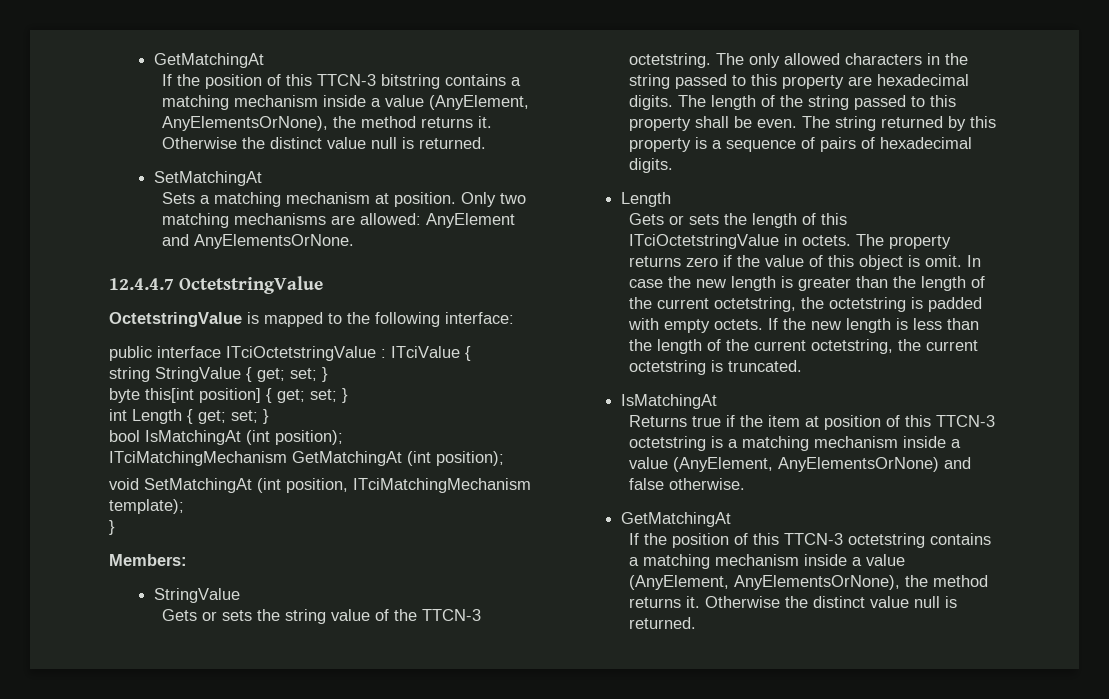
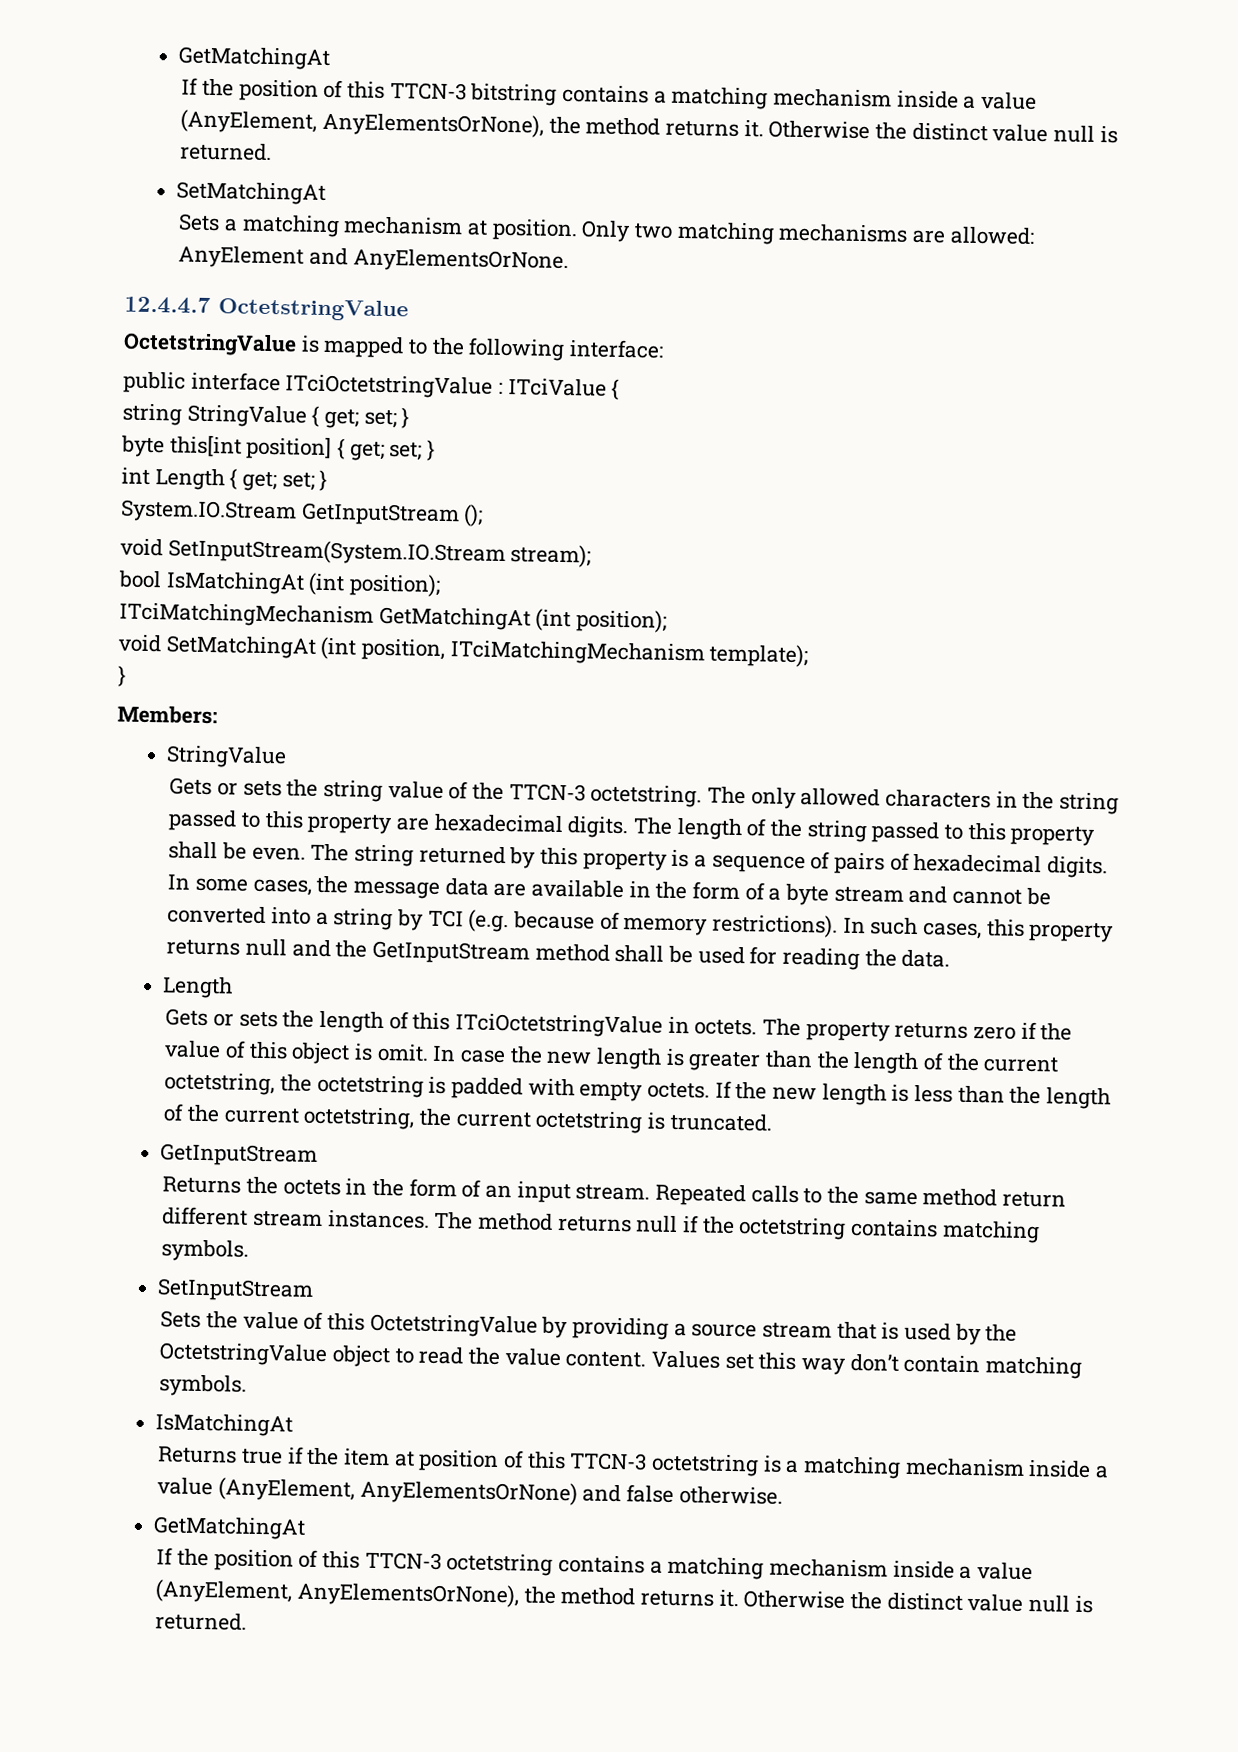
+ System.IO.Stream GetInputStream ();
+ void SetInputStream(System.IO.Stream stream);
+ In some cases, the message data are available in the form of a byte stream and cannot be converted into a string by TCI (e.g. because of memory restrictions). In such cases, this property returns null and the GetInputStream method shall be used for reading the data.
  If the new length is less than the length of the current octetstring, the current octetstring is truncated.
+ GetInputStream
+ Returns the octets in the form of an input stream. Repeated calls to the same method return different stream instances. The method returns null if the octetstring contains matching symbols.
+ SetInputStream
+ Sets the value of this OctetstringValue by providing a source stream that is used by the OctetstringValue object to read the value content. Values set this way don’t contain matching symbols.

